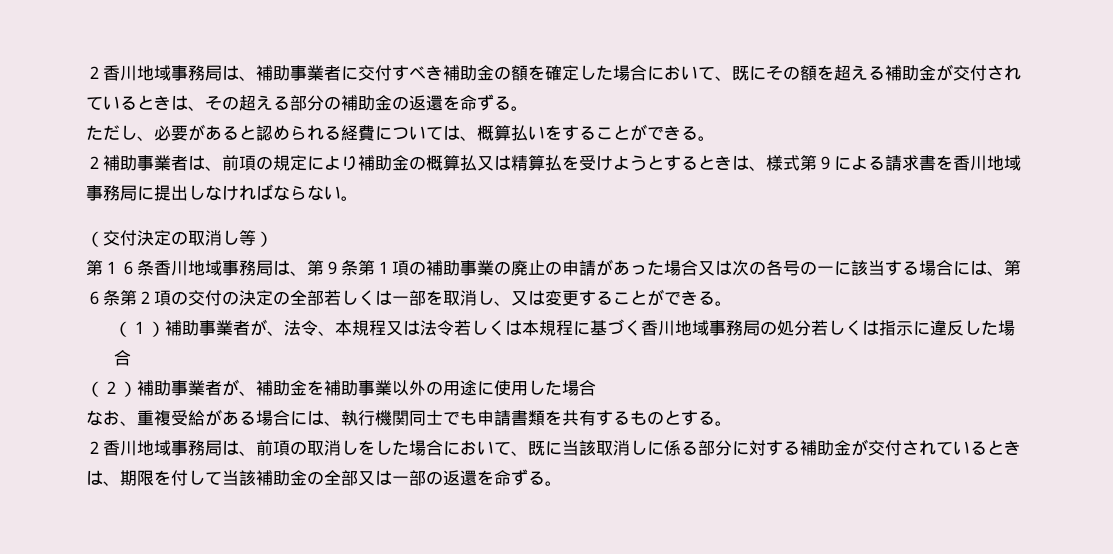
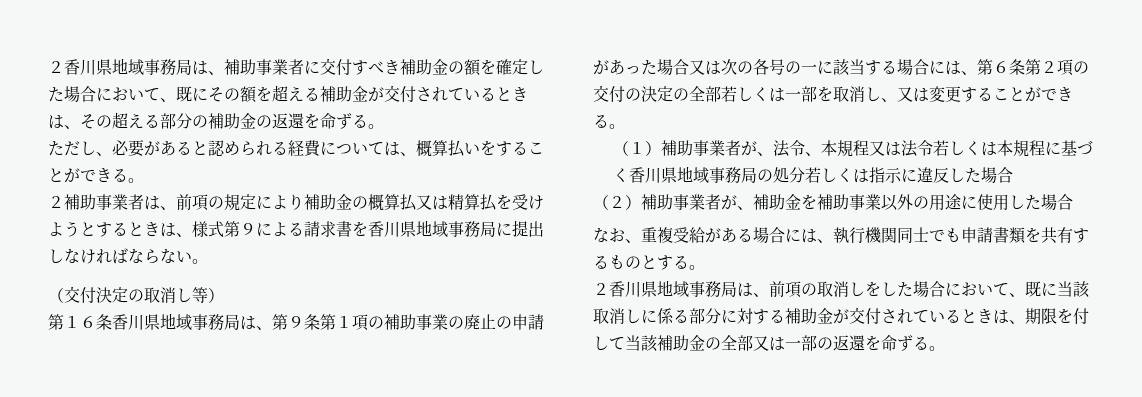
- ２香川地域事務局は、補助事業者に交付すべき補助金の額を確定した場合において、既にその額を超える補助金が交付されているときは、その超える部分の補助金の返還を命ずる。
+ ２香川県地域事務局は、補助事業者に交付すべき補助金の額を確定した場合において、既にその額を超える補助金が交付されているときは、その超える部分の補助金の返還を命ずる。
- ２補助事業者は、前項の規定により補助金の概算払又は精算払を受けようとするときは、様式第９による請求書を香川地域事務局に提出しなければならない。
+ ２補助事業者は、前項の規定により補助金の概算払又は精算払を受けようとするときは、様式第９による請求書を香川県地域事務局に提出しなければならない。
- 第１６条香川地域事務局は、第９条第１項の補助事業の廃止の申請があった場合又は次の各号の一に該当する場合には、第６条第２項の交付の決定の全部若しくは一部を取消し、又は変更することができる。
+ 第１６条香川県地域事務局は、第９条第１項の補助事業の廃止の申請があった場合又は次の各号の一に該当する場合には、第６条第２項の交付の決定の全部若しくは一部を取消し、又は変更することができる。
- （１）補助事業者が、法令、本規程又は法令若しくは本規程に基づく香川地域事務局の処分若しくは指示に違反した場合
+ （１）補助事業者が、法令、本規程又は法令若しくは本規程に基づく香川県地域事務局の処分若しくは指示に違反した場合
- ２香川地域事務局は、前項の取消しをした場合において、既に当該取消しに係る部分に対する補助金が交付されているときは、期限を付して当該補助金の全部又は一部の返還を命ずる。
+ ２香川県地域事務局は、前項の取消しをした場合において、既に当該取消しに係る部分に対する補助金が交付されているときは、期限を付して当該補助金の全部又は一部の返還を命ずる。

